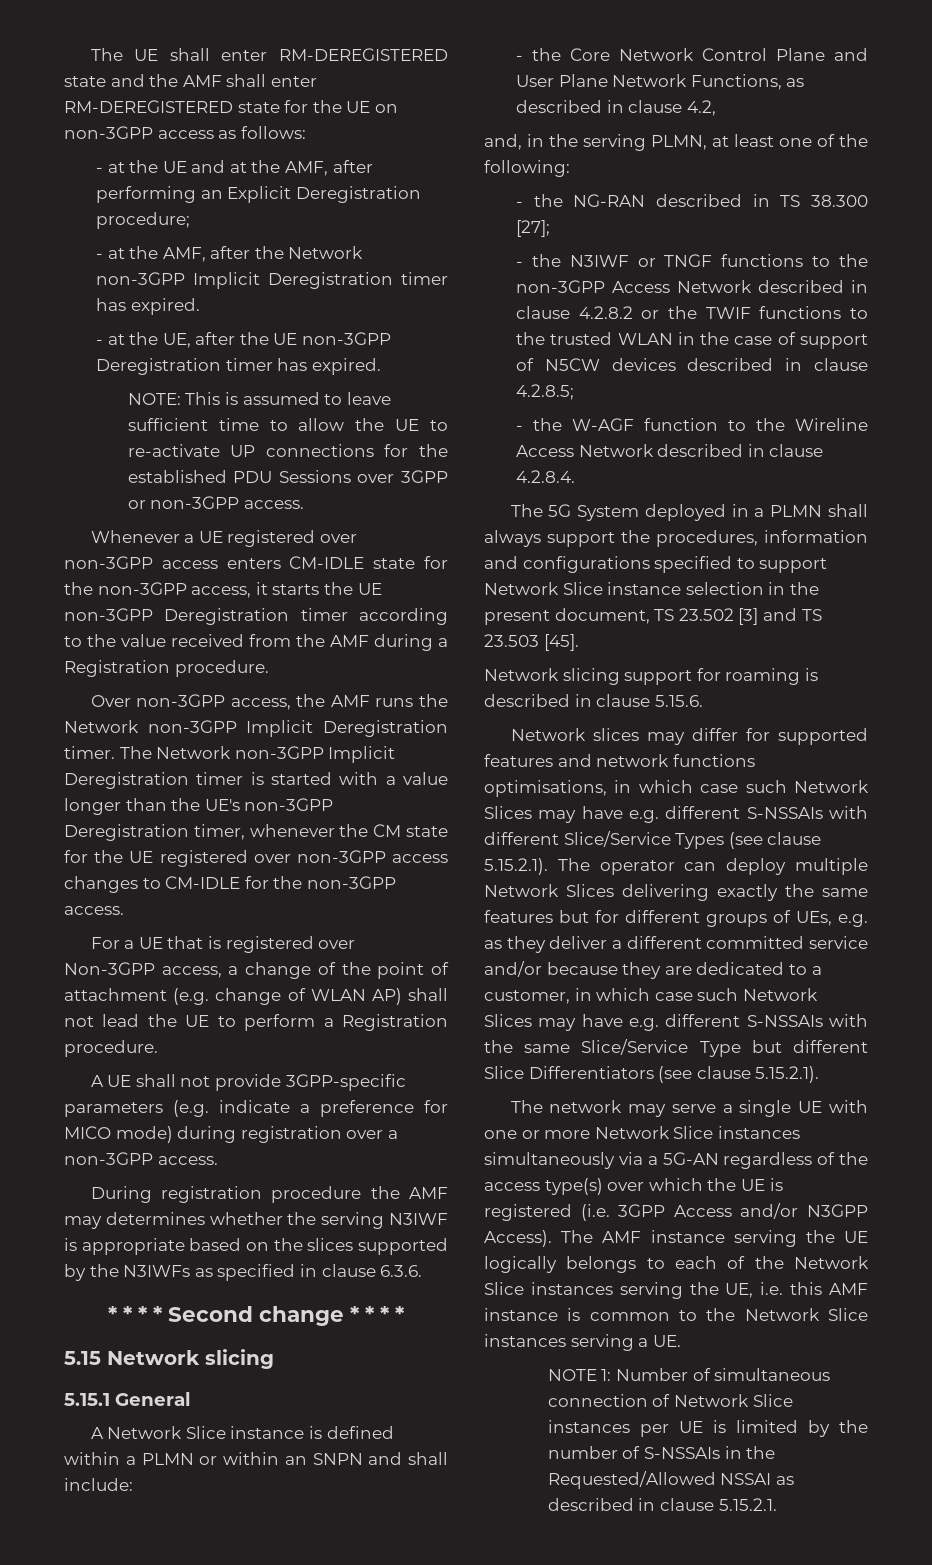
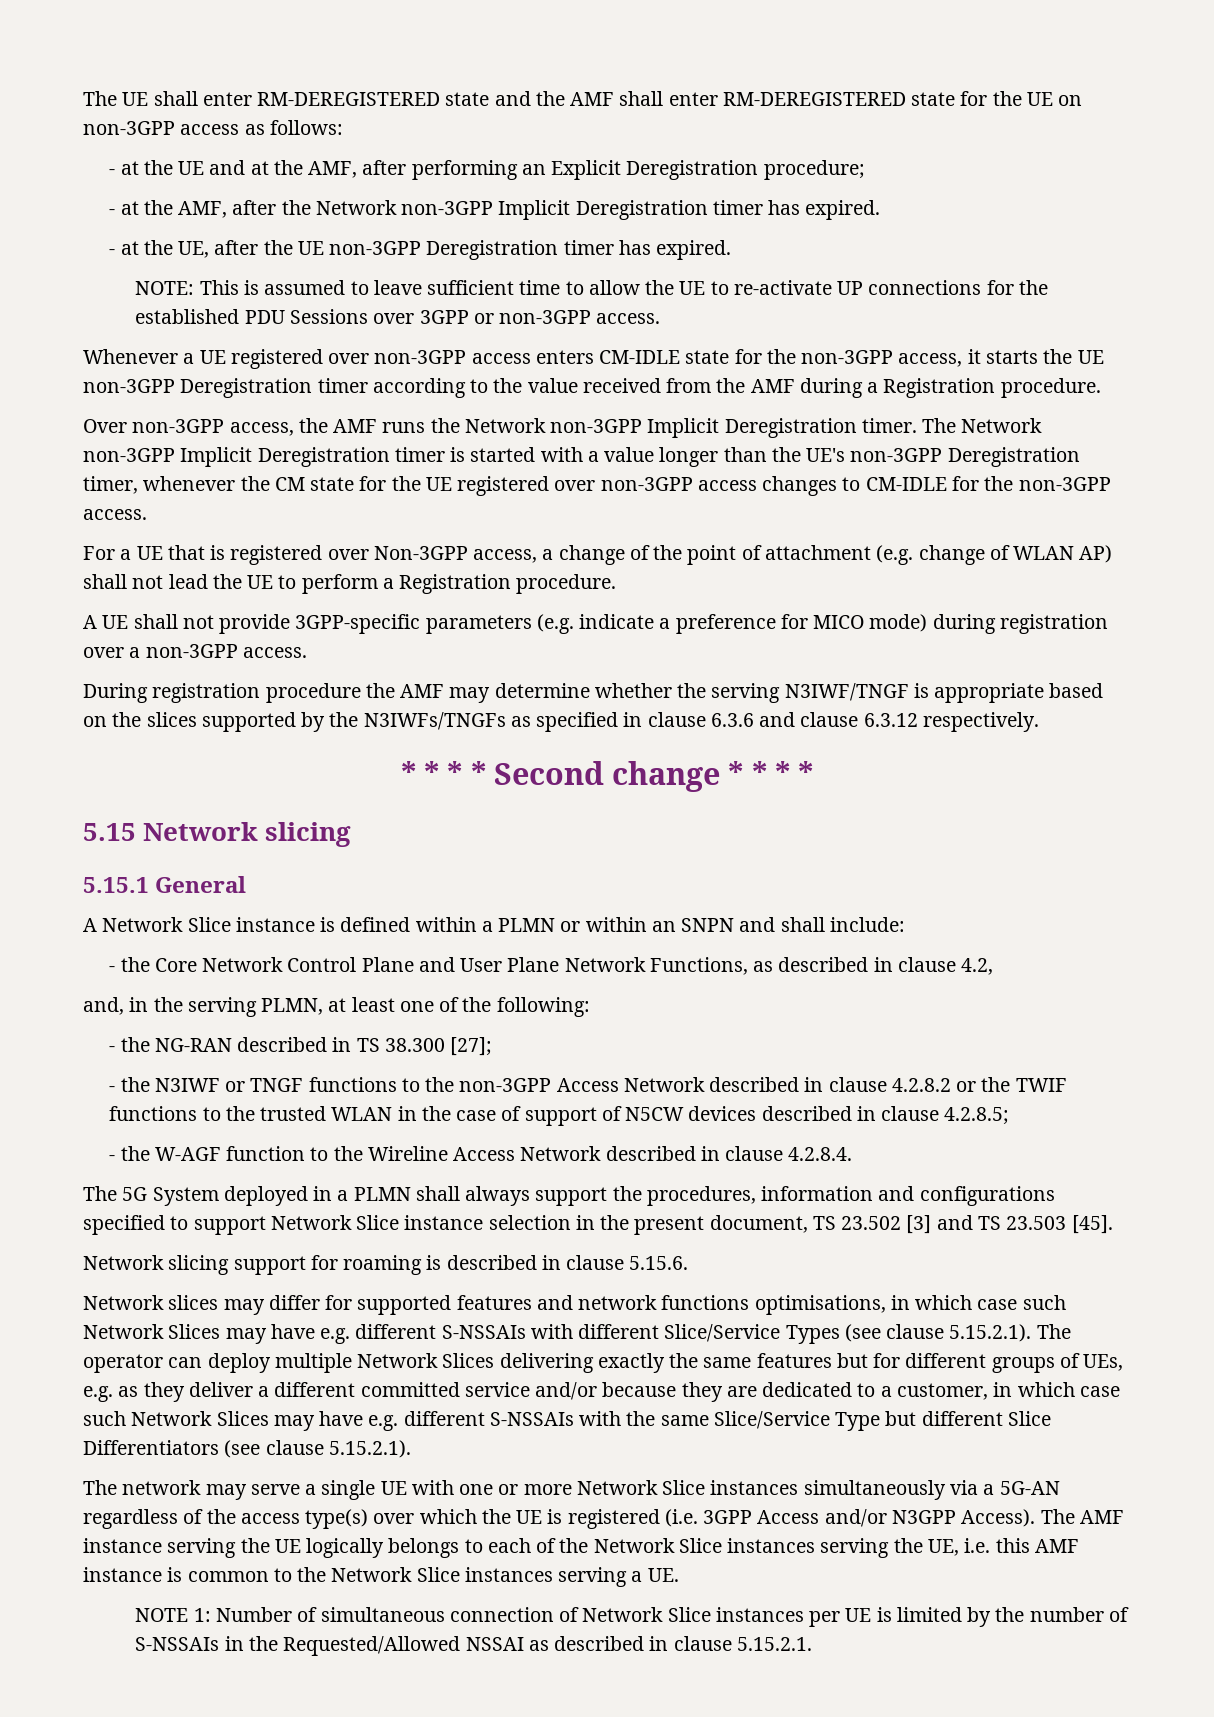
- During registration procedure the AMF may determines whether the serving N3IWF is appropriate based on the slices supported by the N3IWFs as specified in clause 6.3.6.
+ During registration procedure the AMF may determine whether the serving N3IWF/TNGF is appropriate based on the slices supported by the N3IWFs/TNGFs as specified in clause 6.3.6 and clause 6.3.12 respectively.

